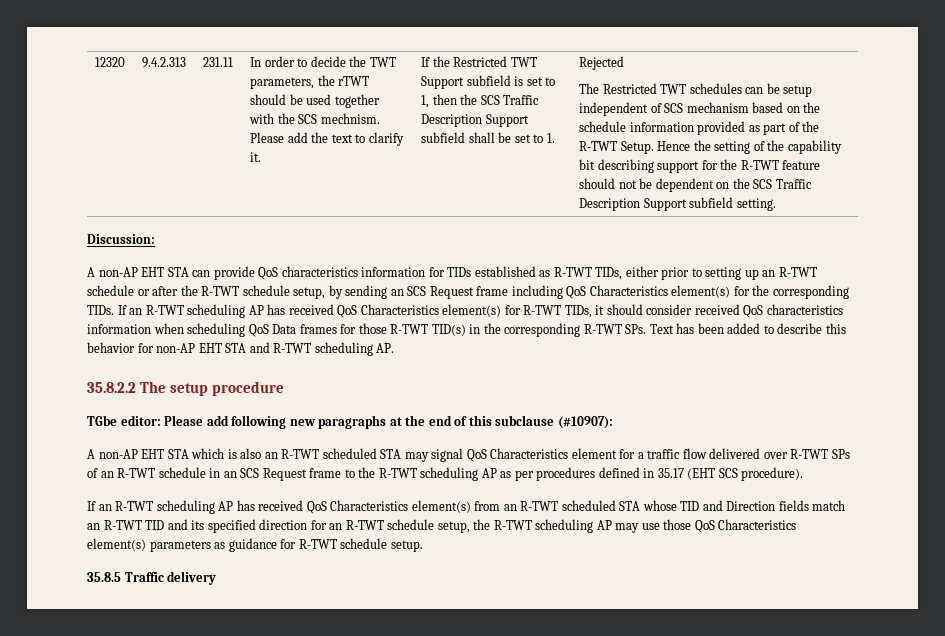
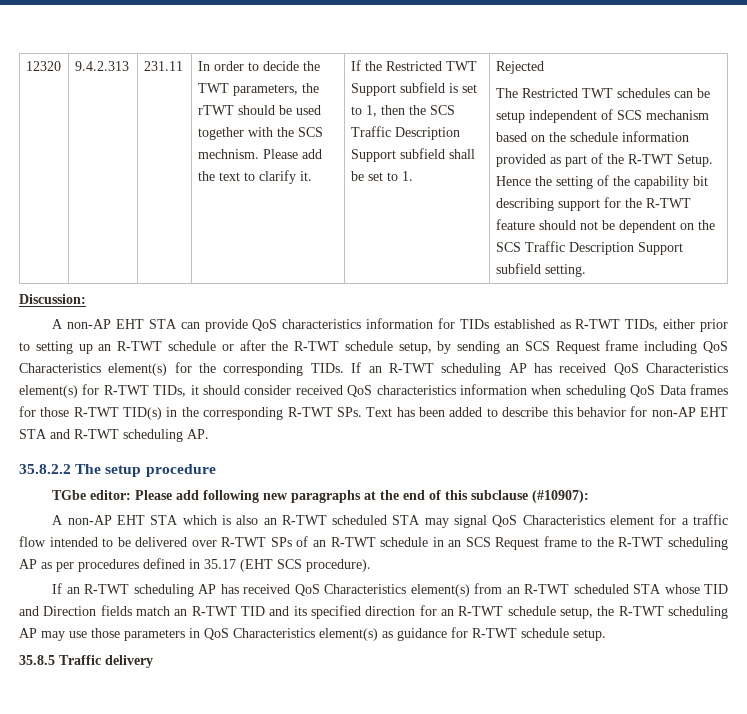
- A non-AP EHT STA which is also an R-TWT scheduled STA may signal QoS Characteristics element for a traffic flow delivered over R-TWT SPs of an R-TWT schedule in an SCS Request frame to the R-TWT scheduling AP as per procedures defined in 35.17 (EHT SCS procedure).
+ A non-AP EHT STA which is also an R-TWT scheduled STA may signal QoS Characteristics element for a traffic flow intended to be delivered over R-TWT SPs of an R-TWT schedule in an SCS Request frame to the R-TWT scheduling AP as per procedures defined in 35.17 (EHT SCS procedure).
- If an R-TWT scheduling AP has received QoS Characteristics element(s) from an R-TWT scheduled STA whose TID and Direction fields match an R-TWT TID and its specified direction for an R-TWT schedule setup, the R-TWT scheduling AP may use those QoS Characteristics element(s) parameters as guidance for R-TWT schedule setup.
+ If an R-TWT scheduling AP has received QoS Characteristics element(s) from an R-TWT scheduled STA whose TID and Direction fields match an R-TWT TID and its specified direction for an R-TWT schedule setup, the R-TWT scheduling AP may use those parameters in QoS Characteristics element(s) as guidance for R-TWT schedule setup.

